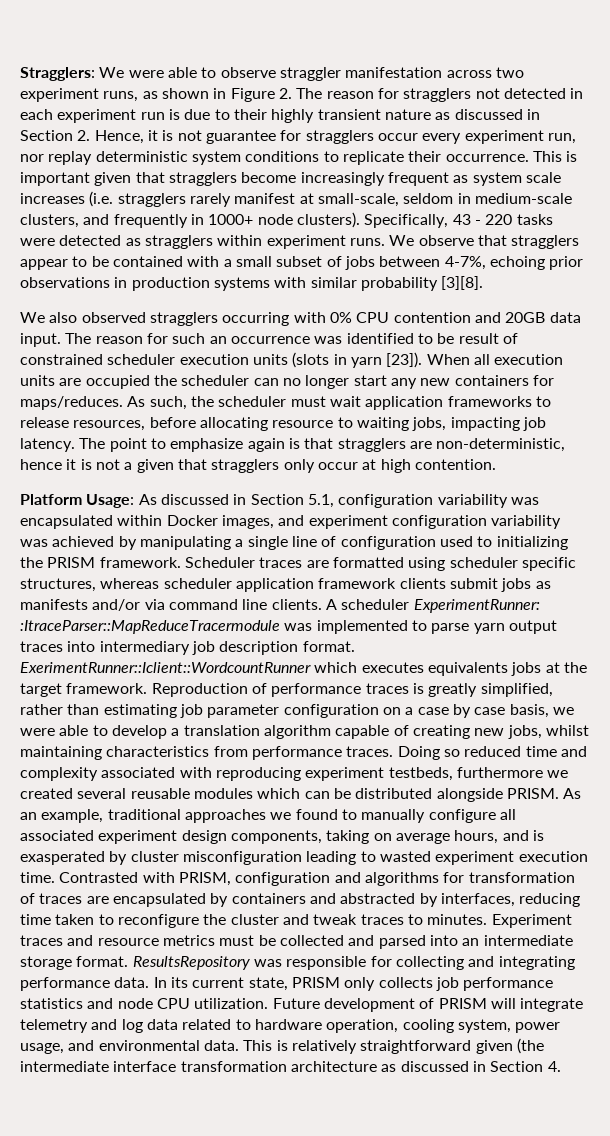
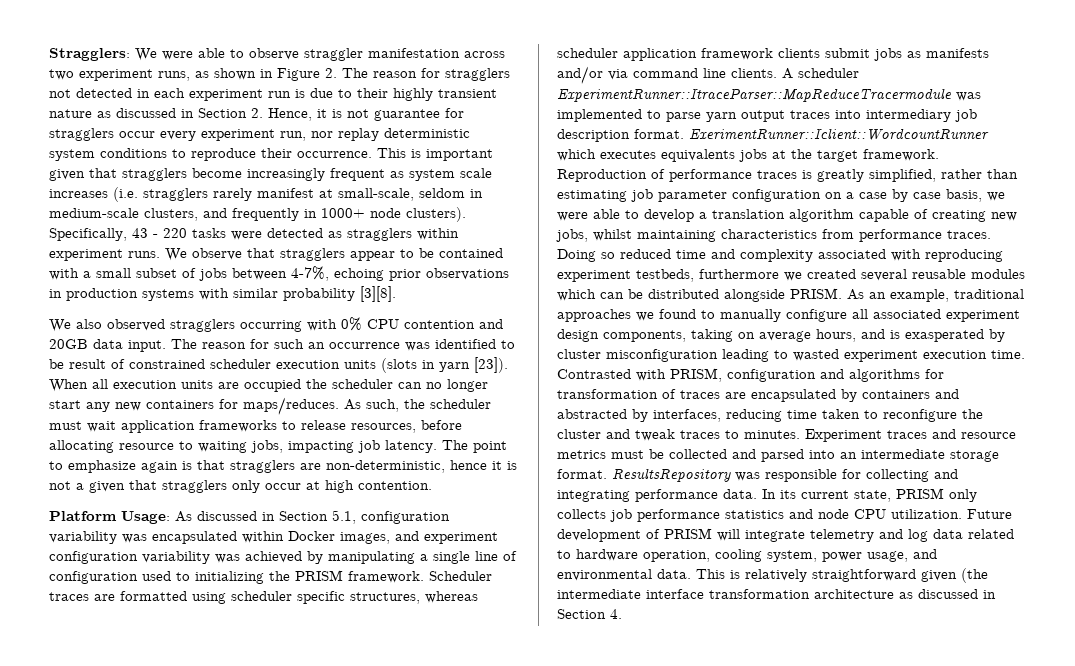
- Stragglers: We were able to observe straggler manifestation across two experiment runs, as shown in Figure 2. The reason for stragglers not detected in each experiment run is due to their highly transient nature as discussed in Section 2. Hence, it is not guarantee for stragglers occur every experiment run, nor replay deterministic system conditions to replicate their occurrence.
+ Stragglers: We were able to observe straggler manifestation across two experiment runs, as shown in Figure 2. The reason for stragglers not detected in each experiment run is due to their highly transient nature as discussed in Section 2. Hence, it is not guarantee for stragglers occur every experiment run, nor replay deterministic system conditions to reproduce their occurrence.
- A scheduler ExperimentRunner: :ItraceParser::MapReduceTracermodule was implemented to parse yarn output traces into intermediary job description format.
+ A scheduler ExperimentRunner::ItraceParser::MapReduceTracermodule was implemented to parse yarn output traces into intermediary job description format.

